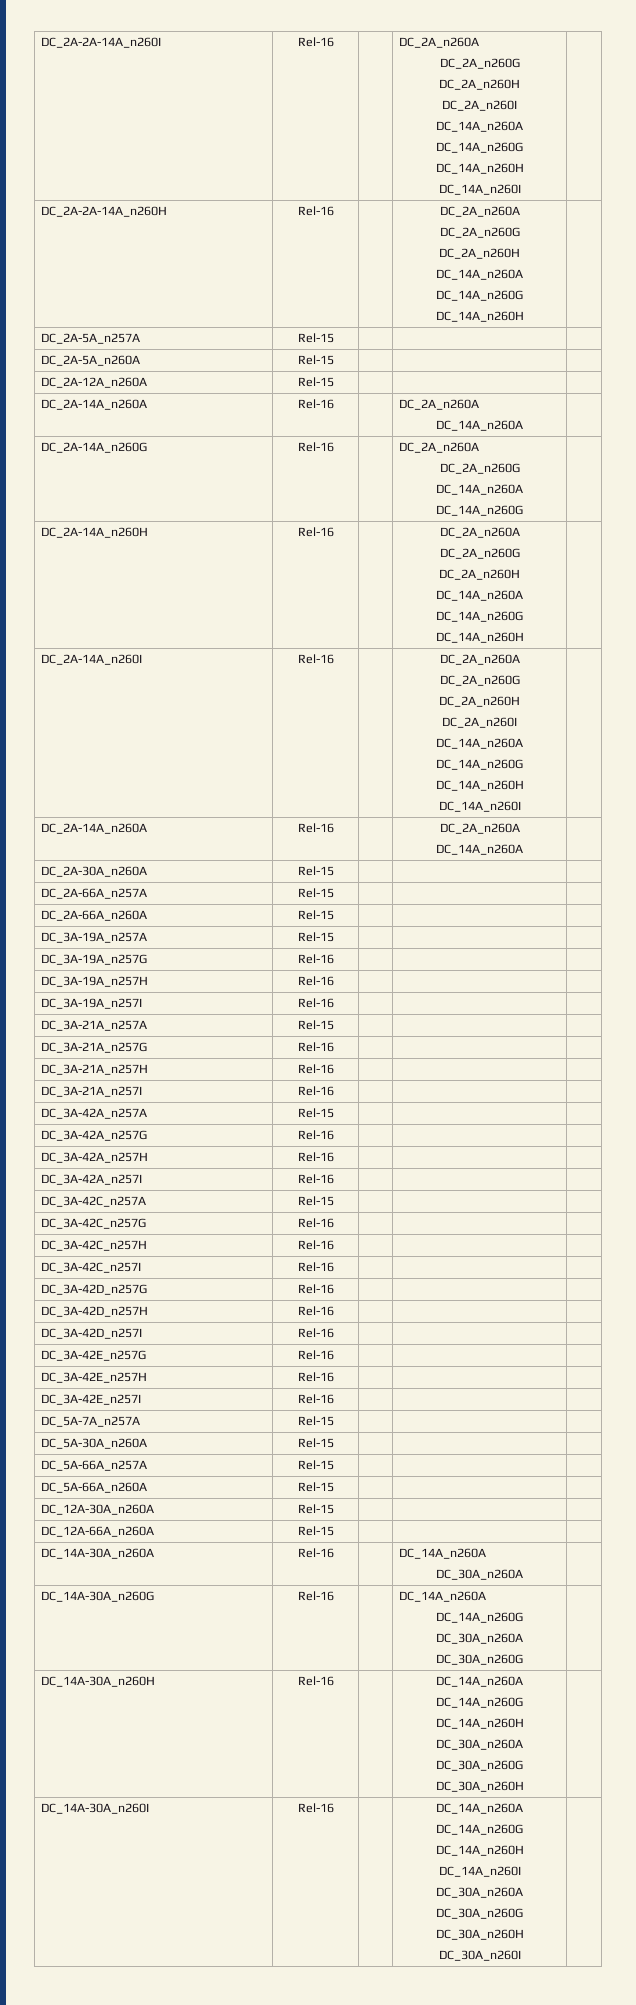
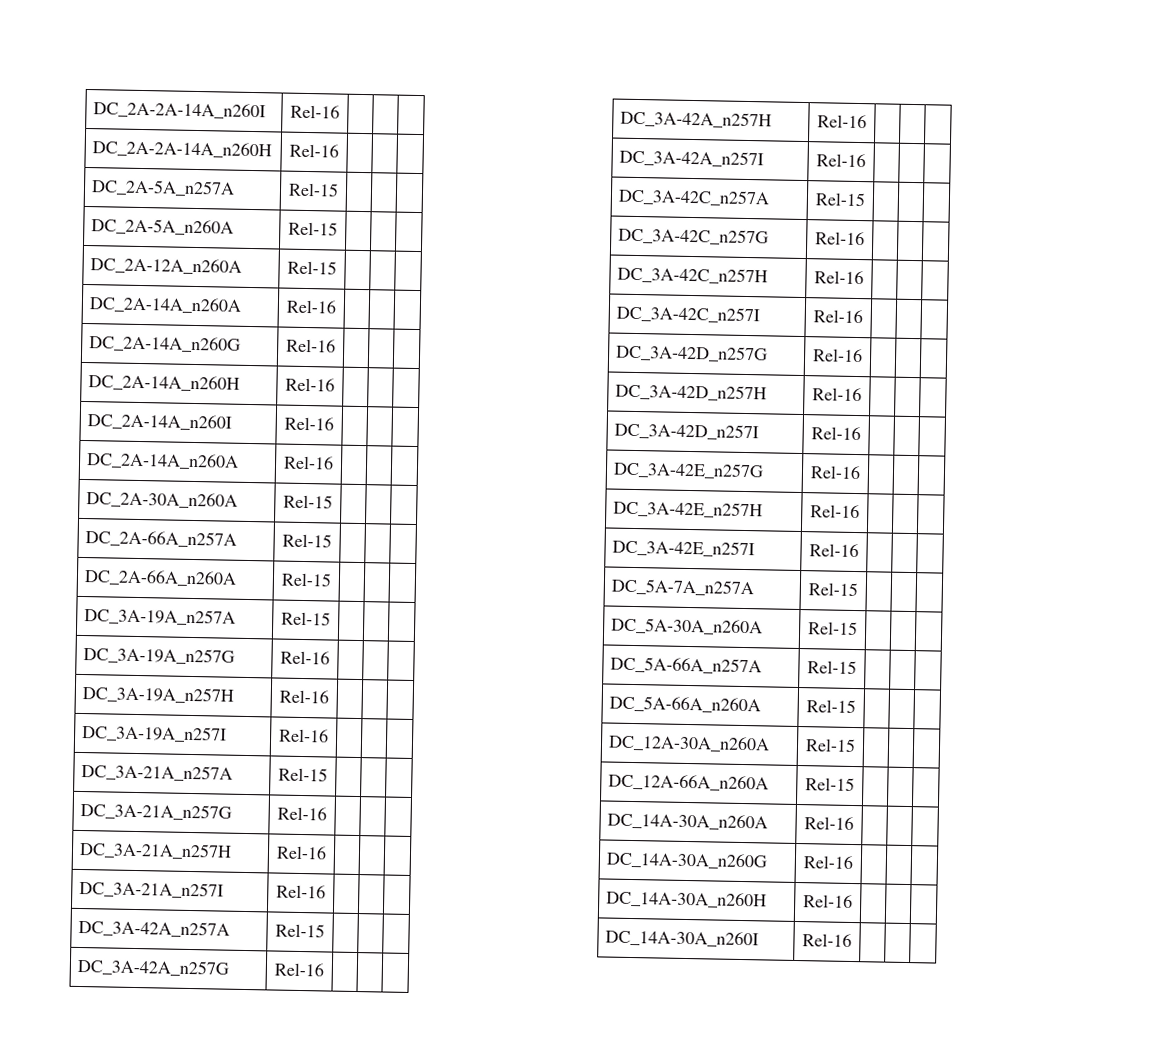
- DC_2A-2A-14A_n260I | Rel-16 | | DC_2A_n260A
- DC_2A_n260G
- DC_2A_n260H
- DC_2A_n260I
- DC_14A_n260A
- DC_14A_n260G
- DC_14A_n260H
- DC_14A_n260I |
- DC_2A-2A-14A_n260H | Rel-16 | | DC_2A_n260A
- DC_2A_n260G
- DC_2A_n260H
- DC_14A_n260A
- DC_14A_n260G
- DC_14A_n260H |
+ DC_2A-2A-14A_n260I | Rel-16 | | |
+ DC_2A-2A-14A_n260H | Rel-16 | | |
  DC_2A-12A_n260A | Rel-15 | | |
- DC_2A-14A_n260A | Rel-16 | | DC_2A_n260A
- DC_14A_n260A |
+ DC_2A-14A_n260A | Rel-16 | | |
- DC_2A-14A_n260G | Rel-16 | | DC_2A_n260A
- DC_2A_n260G
- DC_14A_n260A
- DC_14A_n260G |
- DC_2A-14A_n260H | Rel-16 | | DC_2A_n260A
- DC_2A_n260G
- DC_2A_n260H
- DC_14A_n260A
- DC_14A_n260G
- DC_14A_n260H |
- DC_2A-14A_n260I | Rel-16 | | DC_2A_n260A
- DC_2A_n260G
- DC_2A_n260H
- DC_2A_n260I
- DC_14A_n260A
- DC_14A_n260G
- DC_14A_n260H
- DC_14A_n260I |
- DC_2A-14A_n260A | Rel-16 | | DC_2A_n260A
- DC_14A_n260A |
+ DC_2A-14A_n260G | Rel-16 | | |
+ DC_2A-14A_n260H | Rel-16 | | |
+ DC_2A-14A_n260I | Rel-16 | | |
+ DC_2A-14A_n260A | Rel-16 | | |
- DC_14A-30A_n260A | Rel-16 | | DC_14A_n260A
- DC_30A_n260A |
+ DC_14A-30A_n260A | Rel-16 | | |
- DC_14A-30A_n260G | Rel-16 | | DC_14A_n260A
- DC_14A_n260G
- DC_30A_n260A
- DC_30A_n260G |
- DC_14A-30A_n260H | Rel-16 | | DC_14A_n260A
- DC_14A_n260G
- DC_14A_n260H
- DC_30A_n260A
- DC_30A_n260G
- DC_30A_n260H |
- DC_14A-30A_n260I | Rel-16 | | DC_14A_n260A
- DC_14A_n260G
- DC_14A_n260H
- DC_14A_n260I
- DC_30A_n260A
- DC_30A_n260G
- DC_30A_n260H
- DC_30A_n260I |
+ DC_14A-30A_n260G | Rel-16 | | |
+ DC_14A-30A_n260H | Rel-16 | | |
+ DC_14A-30A_n260I | Rel-16 | | |

